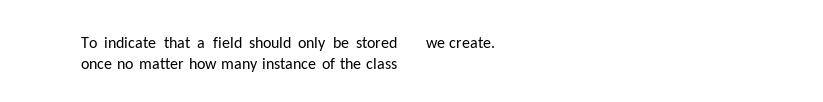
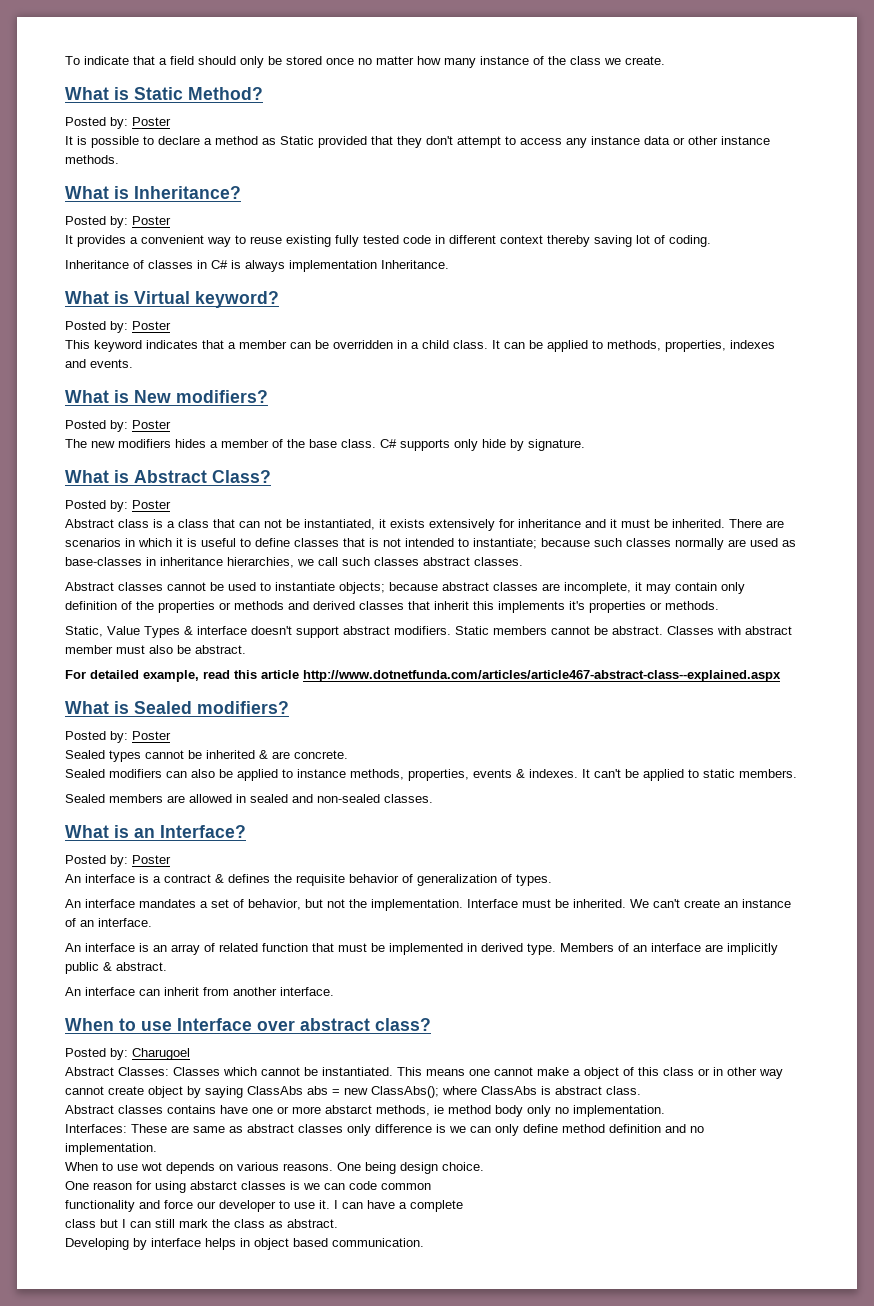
+ What is Static Method?
+ Posted by: Poster
+ It is possible to declare a method as Static provided that they don't attempt to access any instance data or other instance methods.
+ What is Inheritance?
+ Posted by: Poster
+ It provides a convenient way to reuse existing fully tested code in different context thereby saving lot of coding.
+ Inheritance of classes in C# is always implementation Inheritance.
+ What is Virtual keyword?
+ Posted by: Poster
+ This keyword indicates that a member can be overridden in a child class. It can be applied to methods, properties, indexes and events.
+ What is New modifiers?
+ Posted by: Poster
+ The new modifiers hides a member of the base class. C# supports only hide by signature.
+ What is Abstract Class?
+ Posted by: Poster
+ Abstract class is a class that can not be instantiated, it exists extensively for inheritance and it must be inherited. There are scenarios in which it is useful to define classes that is not intended to instantiate; because such classes normally are used as base-classes in inheritance hierarchies, we call such classes abstract classes.
+ Abstract classes cannot be used to instantiate objects; because abstract classes are incomplete, it may contain only definition of the properties or methods and derived classes that inherit this implements it's properties or methods.
+ Static, Value Types & interface doesn't support abstract modifiers. Static members cannot be abstract. Classes with abstract member must also be abstract.
+ For detailed example, read this article http://www.dotnetfunda.com/articles/article467-abstract-class--explained.aspx
+ What is Sealed modifiers?
+ Posted by: Poster
+ Sealed types cannot be inherited & are concrete.
+ Sealed modifiers can also be applied to instance methods, properties, events & indexes. It can't be applied to static members.
+ Sealed members are allowed in sealed and non-sealed classes.
+ What is an Interface?
+ Posted by: Poster
+ An interface is a contract & defines the requisite behavior of generalization of types.
+ An interface mandates a set of behavior, but not the implementation. Interface must be inherited. We can't create an instance of an interface.
+ An interface is an array of related function that must be implemented in derived type. Members of an interface are implicitly public & abstract.
+ An interface can inherit from another interface.
+ When to use Interface over abstract class?
+ Posted by: Charugoel
+ Abstract Classes: Classes which cannot be instantiated. This means one cannot make a object of this class or in other way cannot create object by saying ClassAbs abs = new ClassAbs(); where ClassAbs is abstract class.
+ Abstract classes contains have one or more abstarct methods, ie method body only no implementation.
+ Interfaces: These are same as abstract classes only difference is we can only define method definition and no implementation.
+ When to use wot depends on various reasons. One being design choice.
+ One reason for using abstarct classes is we can code common
+ functionality and force our developer to use it. I can have a complete
+ class but I can still mark the class as abstract.
+ Developing by interface helps in object based communication.

